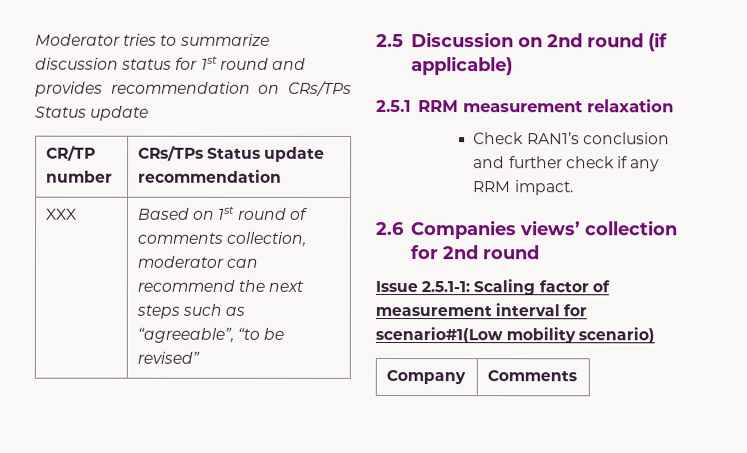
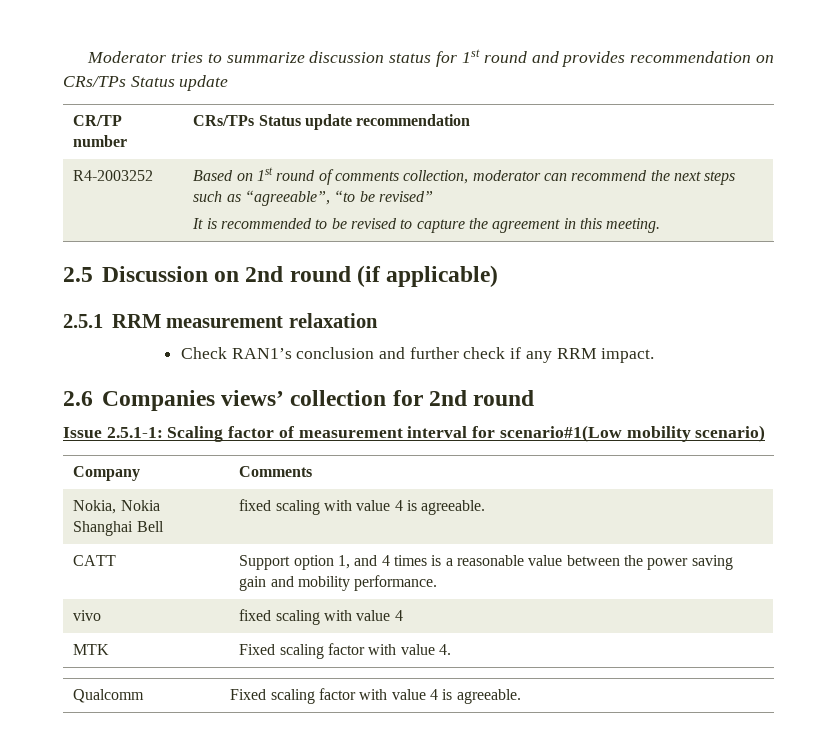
- XXX | Based on 1st round of comments collection, moderator can recommend the next steps such as “agreeable”, “to be revised”
+ R4-2003252 | Based on 1st round of comments collection, moderator can recommend the next steps such as “agreeable”, “to be revised”
+ It is recommended to be revised to capture the agreement in this meeting.
+ Nokia, Nokia Shanghai Bell | fixed scaling with value 4 is agreeable.
+ CATT | Support option 1, and 4 times is a reasonable value between the power saving gain and mobility performance.
+ vivo | fixed scaling with value 4
+ MTK | Fixed scaling factor with value 4.
+ Qualcomm | Fixed scaling factor with value 4 is agreeable.

